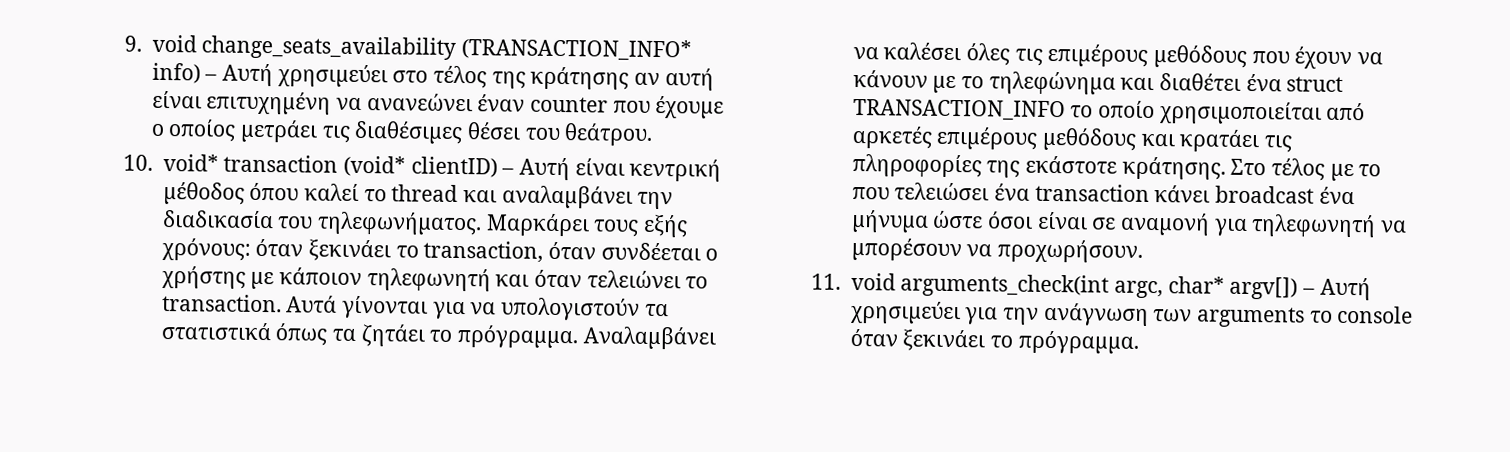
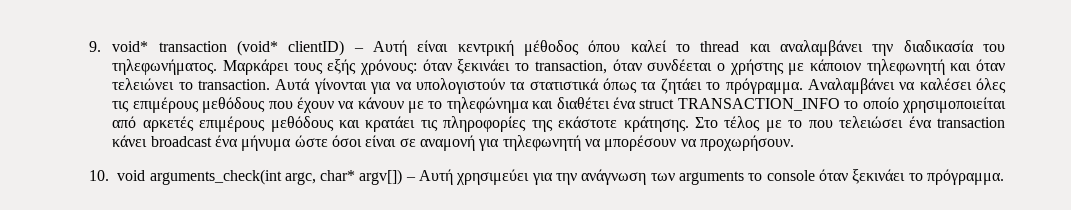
- 9. void change_seats_availability (TRANSACTION_INFO* info) – Αυτή χρησιμεύει στο τέλος της κράτησης αν αυτή είναι επιτυχημένη να ανανεώνει έναν counter που έχουμε ο οποίος μετράει τις διαθέσιμες θέσει του θεάτρου.
- 10. void* transaction (void* clientID) – Αυτή είναι κεντρική μέθοδος όπου καλεί το thread και αναλαμβάνει την διαδικασία του τηλεφωνήματος.
+ 9. void* transaction (void* clientID) – Αυτή είναι κεντρική μέθοδος όπου καλεί το thread και αναλαμβάνει την διαδικασία του τηλεφωνήματος.
- 11. void arguments_check(int argc, char* argv[]) – Αυτή χρησιμεύει για την ανάγνωση των arguments το console όταν ξεκινάει το πρόγραμμα.
+ 10. void arguments_check(int argc, char* argv[]) – Αυτή χρησιμεύει για την ανάγνωση των arguments το console όταν ξεκινάει το πρόγραμμα.

